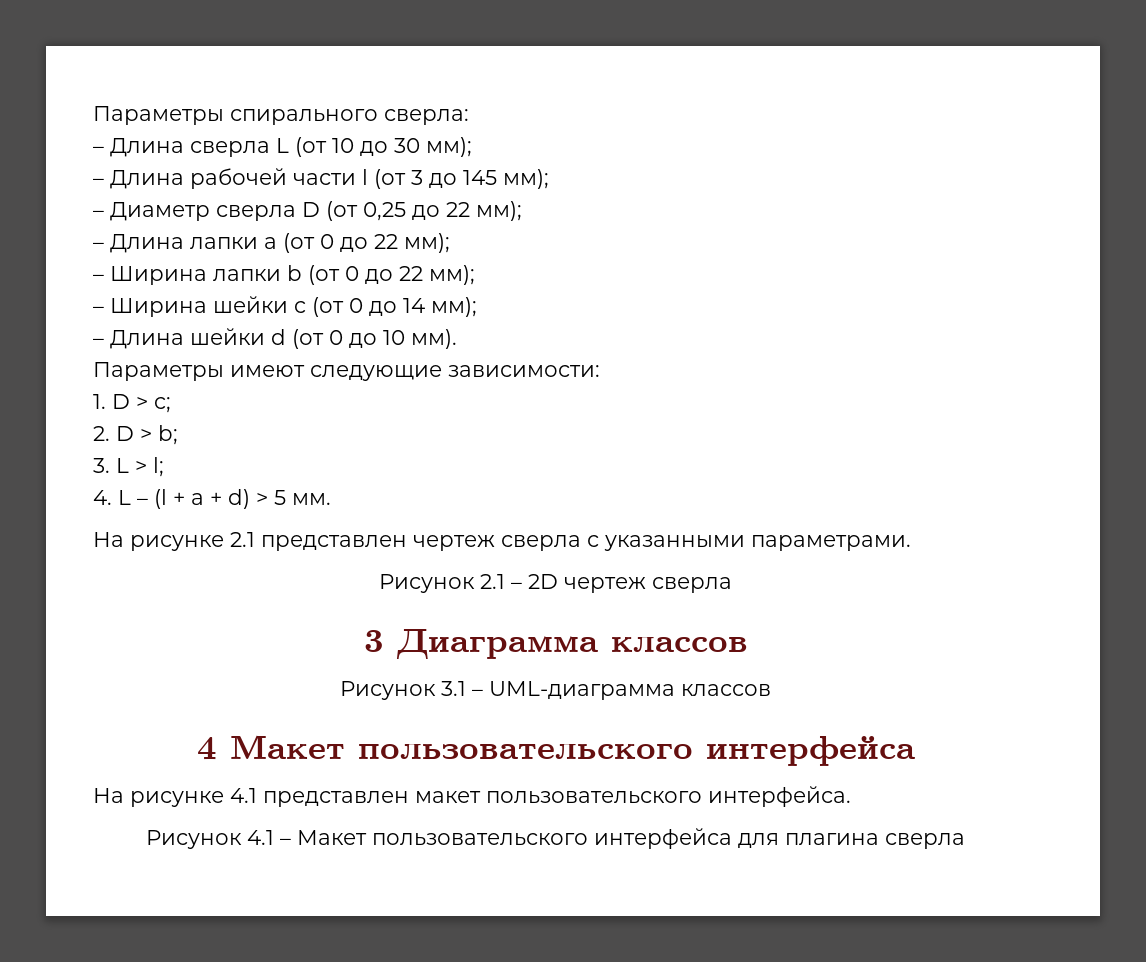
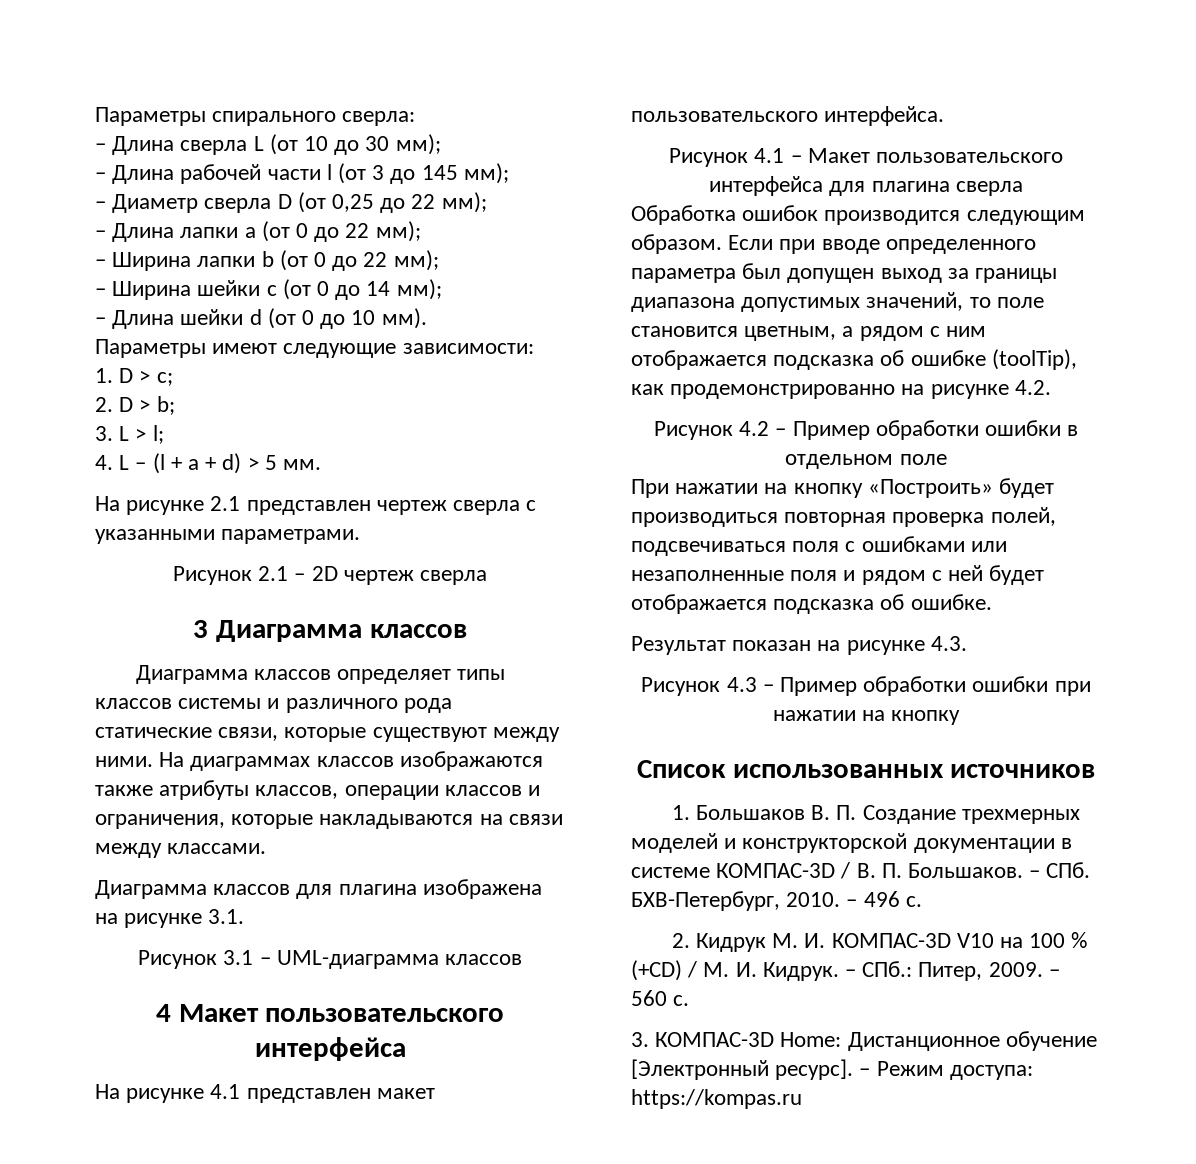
+ Диаграмма классов определяет типы классов системы и различного рода статические связи, которые существуют между ними. На диаграммах классов изображаются также атрибуты классов, операции классов и ограничения, которые накладываются на связи между классами.
+ Диаграмма классов для плагина изображена на рисунке 3.1.
+ Обработка ошибок производится следующим образом. Если при вводе определенного параметра был допущен выход за границы диапазона допустимых значений, то поле становится цветным, а рядом с ним отображается подсказка об ошибке (toolTip), как продемонстрированно на рисунке 4.2.
+ Рисунок 4.2 – Пример обработки ошибки в отдельном поле
+ При нажатии на кнопку «Построить» будет производиться повторная проверка полей, подсвечиваться поля с ошибками или незаполненные поля и рядом с ней будет отображается подсказка об ошибке.
+ Результат показан на рисунке 4.3.
+ Рисунок 4.3 – Пример обработки ошибки при нажатии на кнопку
+ Список использованных источников
+ 1. Большаков В. П. Создание трехмерных моделей и конструкторской документации в системе КОМПАС-3D / В. П. Большаков. – СПб. БХВ-Петербург, 2010. – 496 с.
+ 2. Кидрук М. И. КОМПАС-3D V10 на 100 % (+CD) / М. И. Кидрук. – СПб.: Питер, 2009. – 560 с.
+ 3. КОМПАС-3D Home: Дистанционное обучение [Электронный ресурс]. – Режим доступа: https://kompas.ru

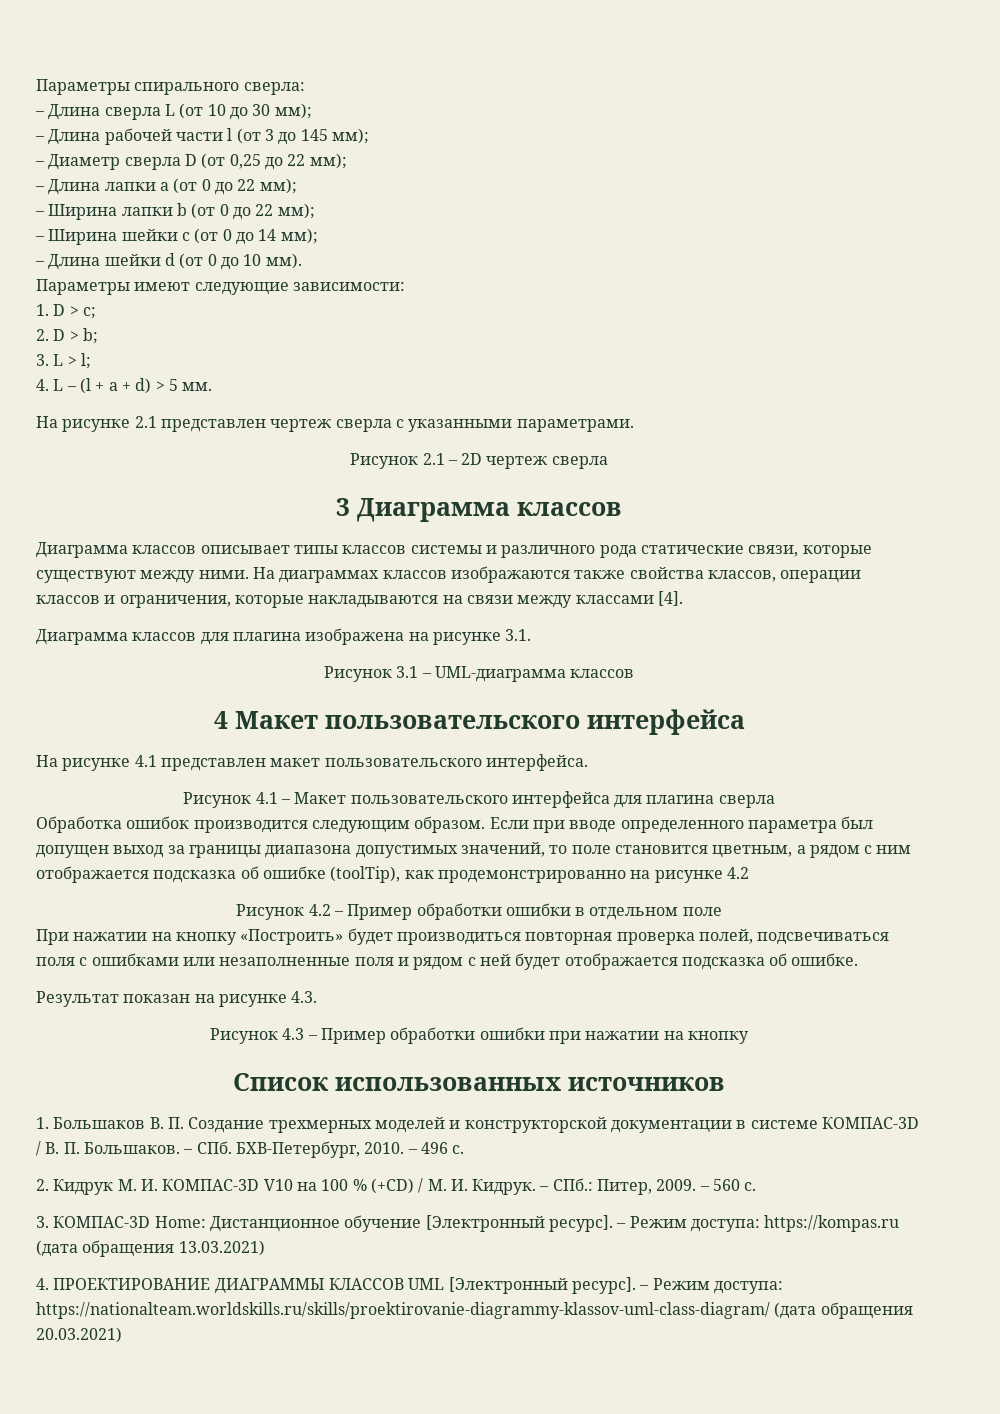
- Диаграмма классов определяет типы классов системы и различного рода статические связи, которые существуют между ними.
+ Диаграмма классов описывает типы классов системы и различного рода статические связи, которые существуют между ними.
- На диаграммах классов изображаются также атрибуты классов, операции классов и ограничения, которые накладываются на связи между классами.
+ На диаграммах классов изображаются также свойства классов, операции классов и ограничения, которые накладываются на связи между классами [4].
- Если при вводе определенного параметра был допущен выход за границы диапазона допустимых значений, то поле становится цветным, а рядом с ним отображается подсказка об ошибке (toolTip), как продемонстрированно на рисунке 4.2.
+ Если при вводе определенного параметра был допущен выход за границы диапазона допустимых значений, то поле становится цветным, а рядом с ним отображается подсказка об ошибке (toolTip), как продемонстрированно на рисунке 4.2
- – Режим доступа: https://kompas.ru
+ – Режим доступа: https://kompas.ru (дата обращения 13.03.2021)
+ 4. ПРОЕКТИРОВАНИЕ ДИАГРАММЫ КЛАССОВ UML [Электронный ресурс]. – Режим доступа: https://nationalteam.worldskills.ru/skills/proektirovanie-diagrammy-klassov-uml-class-diagram/ (дата обращения 20.03.2021)

